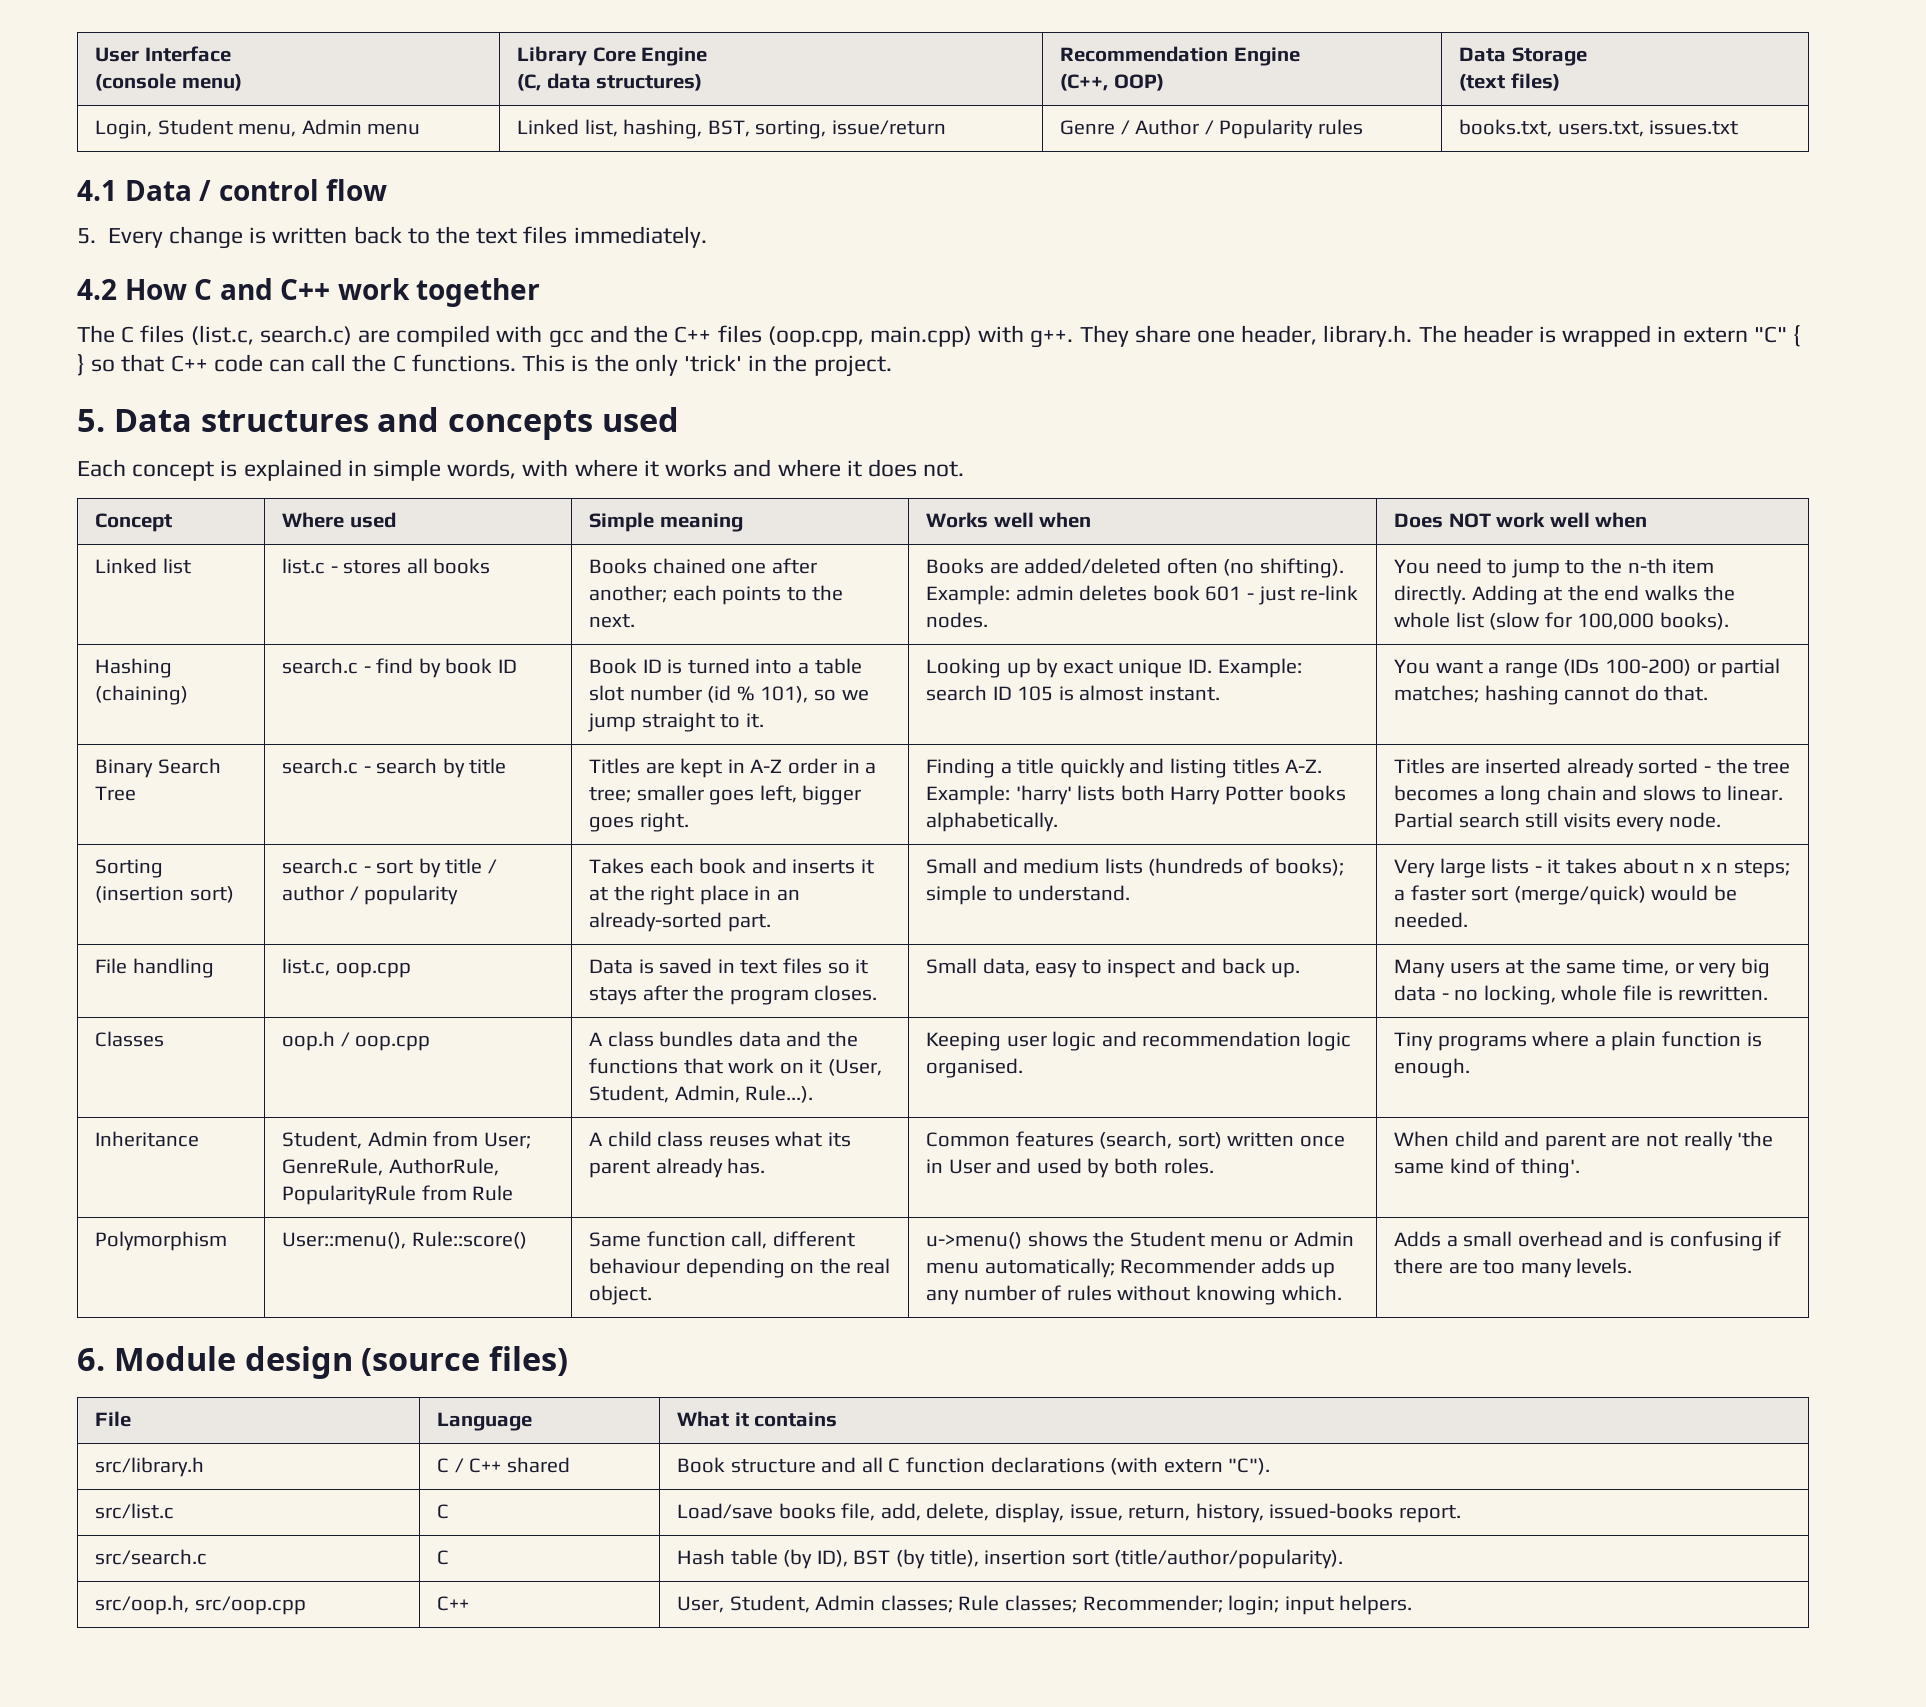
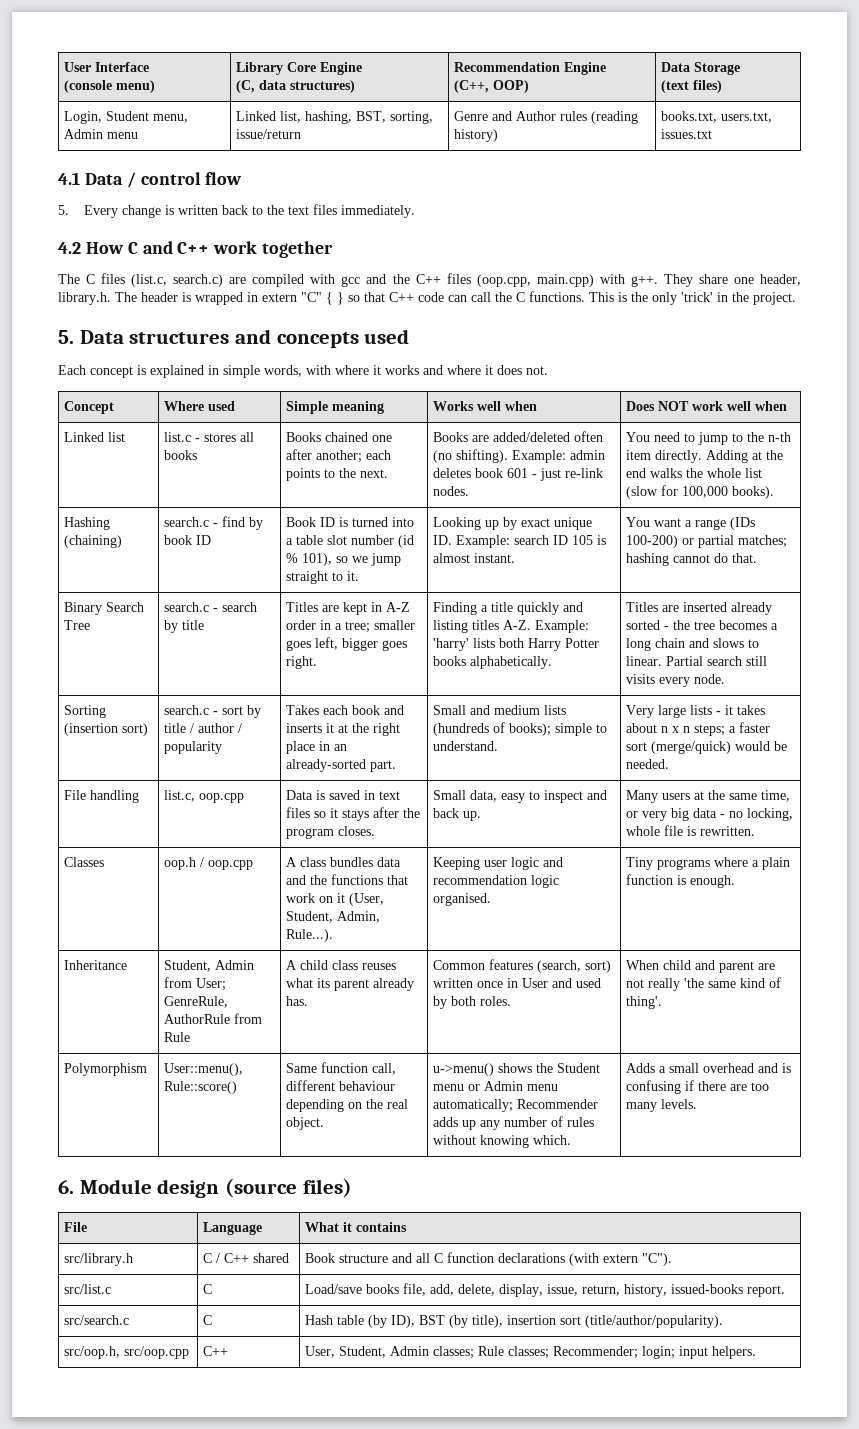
- Login, Student menu, Admin menu | Linked list, hashing, BST, sorting, issue/return | Genre / Author / Popularity rules | books.txt, users.txt, issues.txt
+ Login, Student menu, Admin menu | Linked list, hashing, BST, sorting, issue/return | Genre and Author rules (reading history) | books.txt, users.txt, issues.txt
- Student, Admin from User; GenreRule, AuthorRule, PopularityRule from Rule
+ Student, Admin from User; GenreRule, AuthorRule from Rule

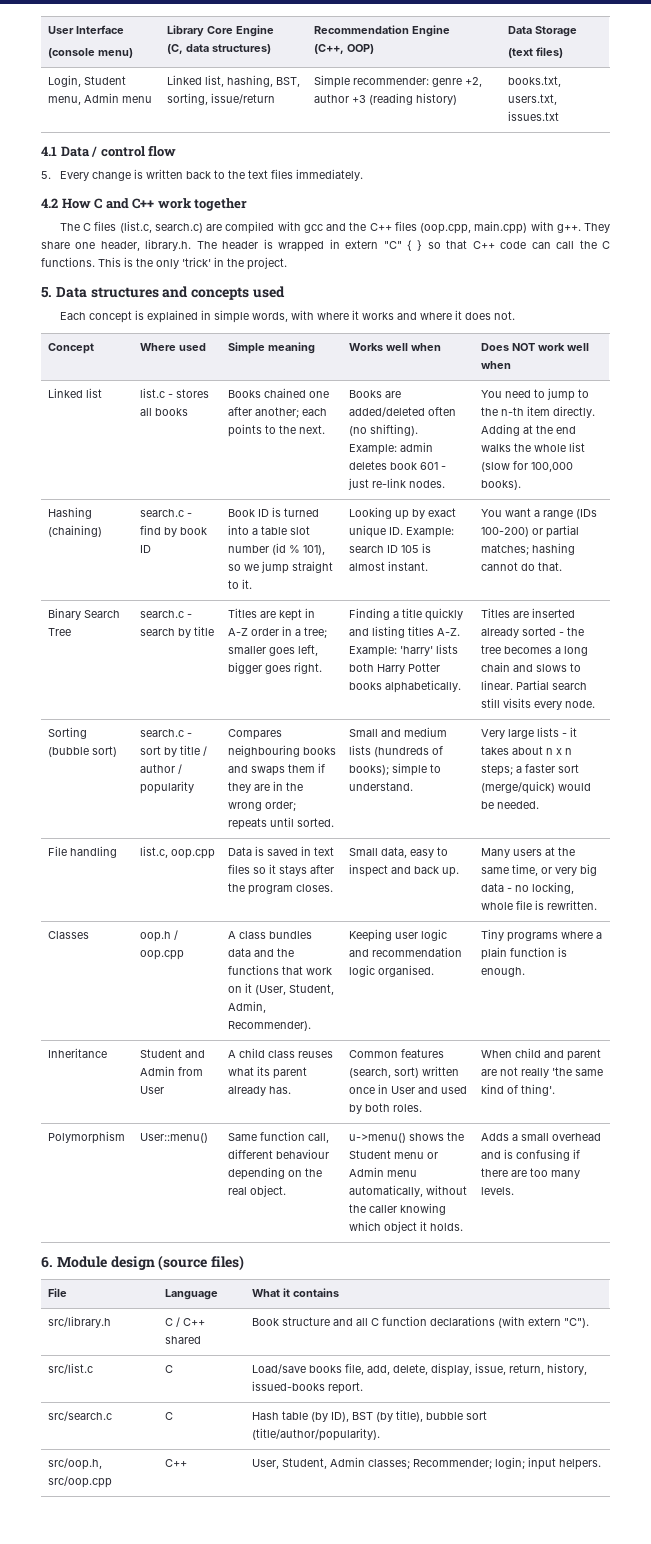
- Login, Student menu, Admin menu | Linked list, hashing, BST, sorting, issue/return | Genre and Author rules (reading history) | books.txt, users.txt, issues.txt
+ Login, Student menu, Admin menu | Linked list, hashing, BST, sorting, issue/return | Simple recommender: genre +2, author +3 (reading history) | books.txt, users.txt, issues.txt
- Sorting (insertion sort)
+ Sorting (bubble sort)
- Takes each book and inserts it at the right place in an already-sorted part.
+ Compares neighbouring books and swaps them if they are in the wrong order; repeats until sorted.
- Classes | oop.h / oop.cpp | A class bundles data and the functions that work on it (User, Student, Admin, Rule...). | Keeping user logic and recommendation logic organised. | Tiny programs where a plain function is enough.
+ Classes | oop.h / oop.cpp | A class bundles data and the functions that work on it (User, Student, Admin, Recommender). | Keeping user logic and recommendation logic organised. | Tiny programs where a plain function is enough.
- Student, Admin from User; GenreRule, AuthorRule from Rule
+ Student and Admin from User
- User::menu(), Rule::score()
+ User::menu()
- u->menu() shows the Student menu or Admin menu automatically; Recommender adds up any number of rules without knowing which.
+ u->menu() shows the Student menu or Admin menu automatically, without the caller knowing which object it holds.
- src/search.c | C | Hash table (by ID), BST (by title), insertion sort (title/author/popularity).
+ src/search.c | C | Hash table (by ID), BST (by title), bubble sort (title/author/popularity).
- src/oop.h, src/oop.cpp | C++ | User, Student, Admin classes; Rule classes; Recommender; login; input helpers.
+ src/oop.h, src/oop.cpp | C++ | User, Student, Admin classes; Recommender; login; input helpers.

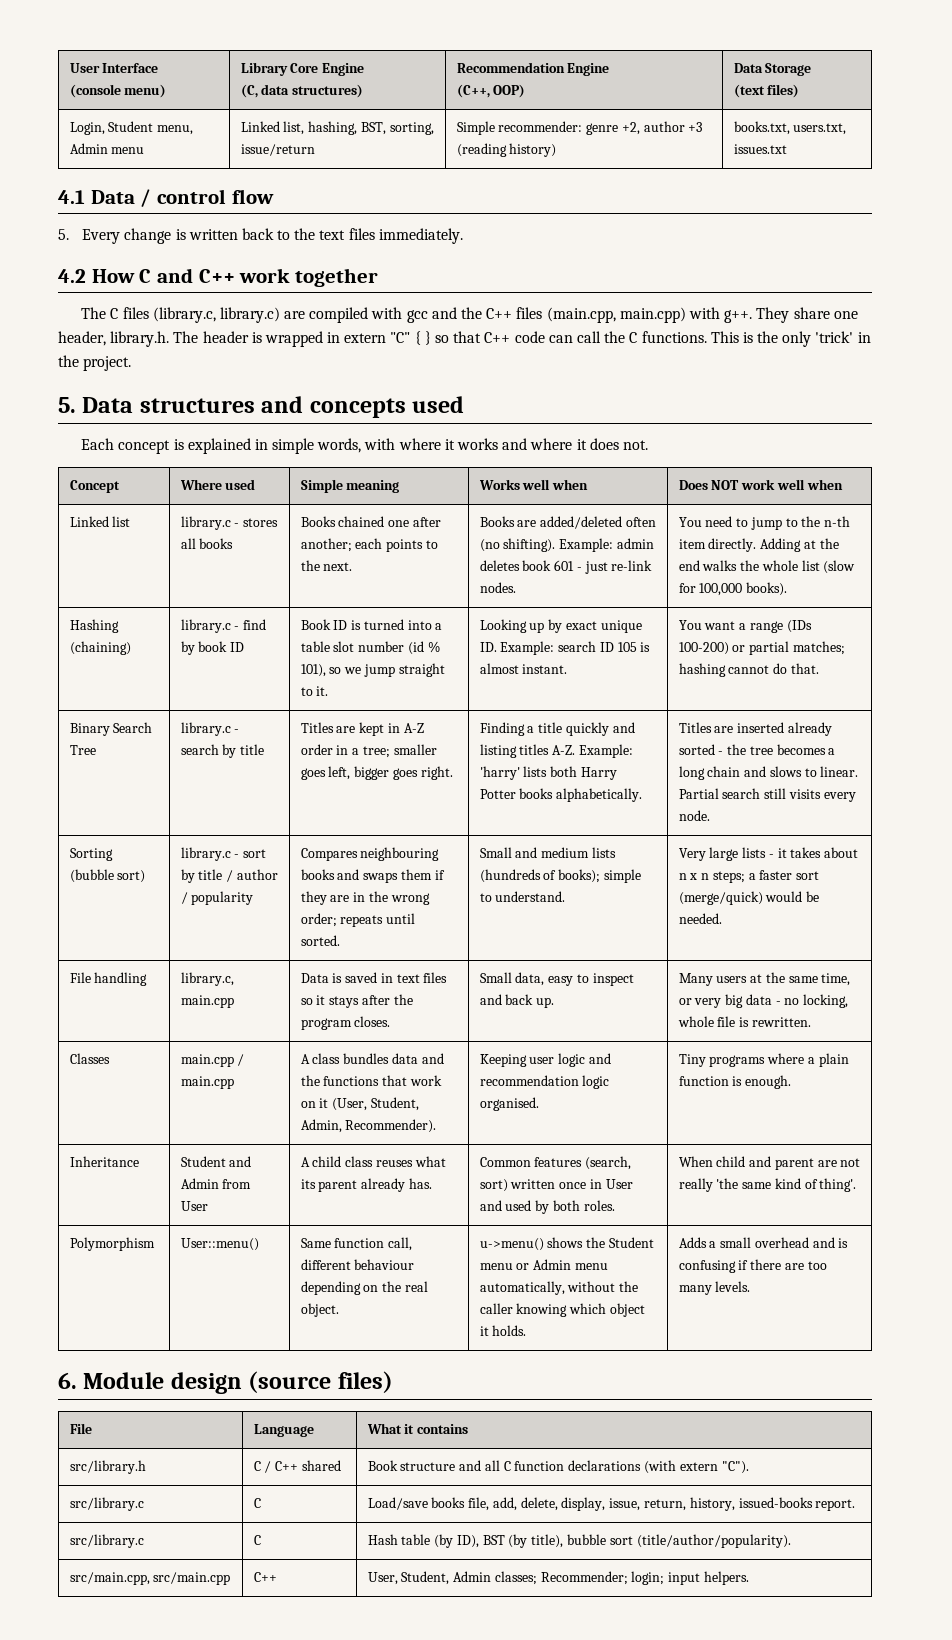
- The C files (list.c, search.c) are compiled with gcc and the C++ files (oop.cpp, main.cpp) with g++.
+ The C files (library.c, library.c) are compiled with gcc and the C++ files (main.cpp, main.cpp) with g++.
- list.c - stores all books
+ library.c - stores all books
- search.c - find by book ID
+ library.c - find by book ID
- search.c - search by title
+ library.c - search by title
- search.c - sort by title / author / popularity
+ library.c - sort by title / author / popularity
- list.c, oop.cpp
+ library.c, main.cpp
- Classes | oop.h / oop.cpp | A class bundles data and the functions that work on it (User, Student, Admin, Recommender). | Keeping user logic and recommendation logic organised. | Tiny programs where a plain function is enough.
+ Classes | main.cpp / main.cpp | A class bundles data and the functions that work on it (User, Student, Admin, Recommender). | Keeping user logic and recommendation logic organised. | Tiny programs where a plain function is enough.
- src/list.c | C | Load/save books file, add, delete, display, issue, return, history, issued-books report.
+ src/library.c | C | Load/save books file, add, delete, display, issue, return, history, issued-books report.
- src/search.c | C | Hash table (by ID), BST (by title), bubble sort (title/author/popularity).
+ src/library.c | C | Hash table (by ID), BST (by title), bubble sort (title/author/popularity).
- src/oop.h, src/oop.cpp | C++ | User, Student, Admin classes; Recommender; login; input helpers.
+ src/main.cpp, src/main.cpp | C++ | User, Student, Admin classes; Recommender; login; input helpers.

